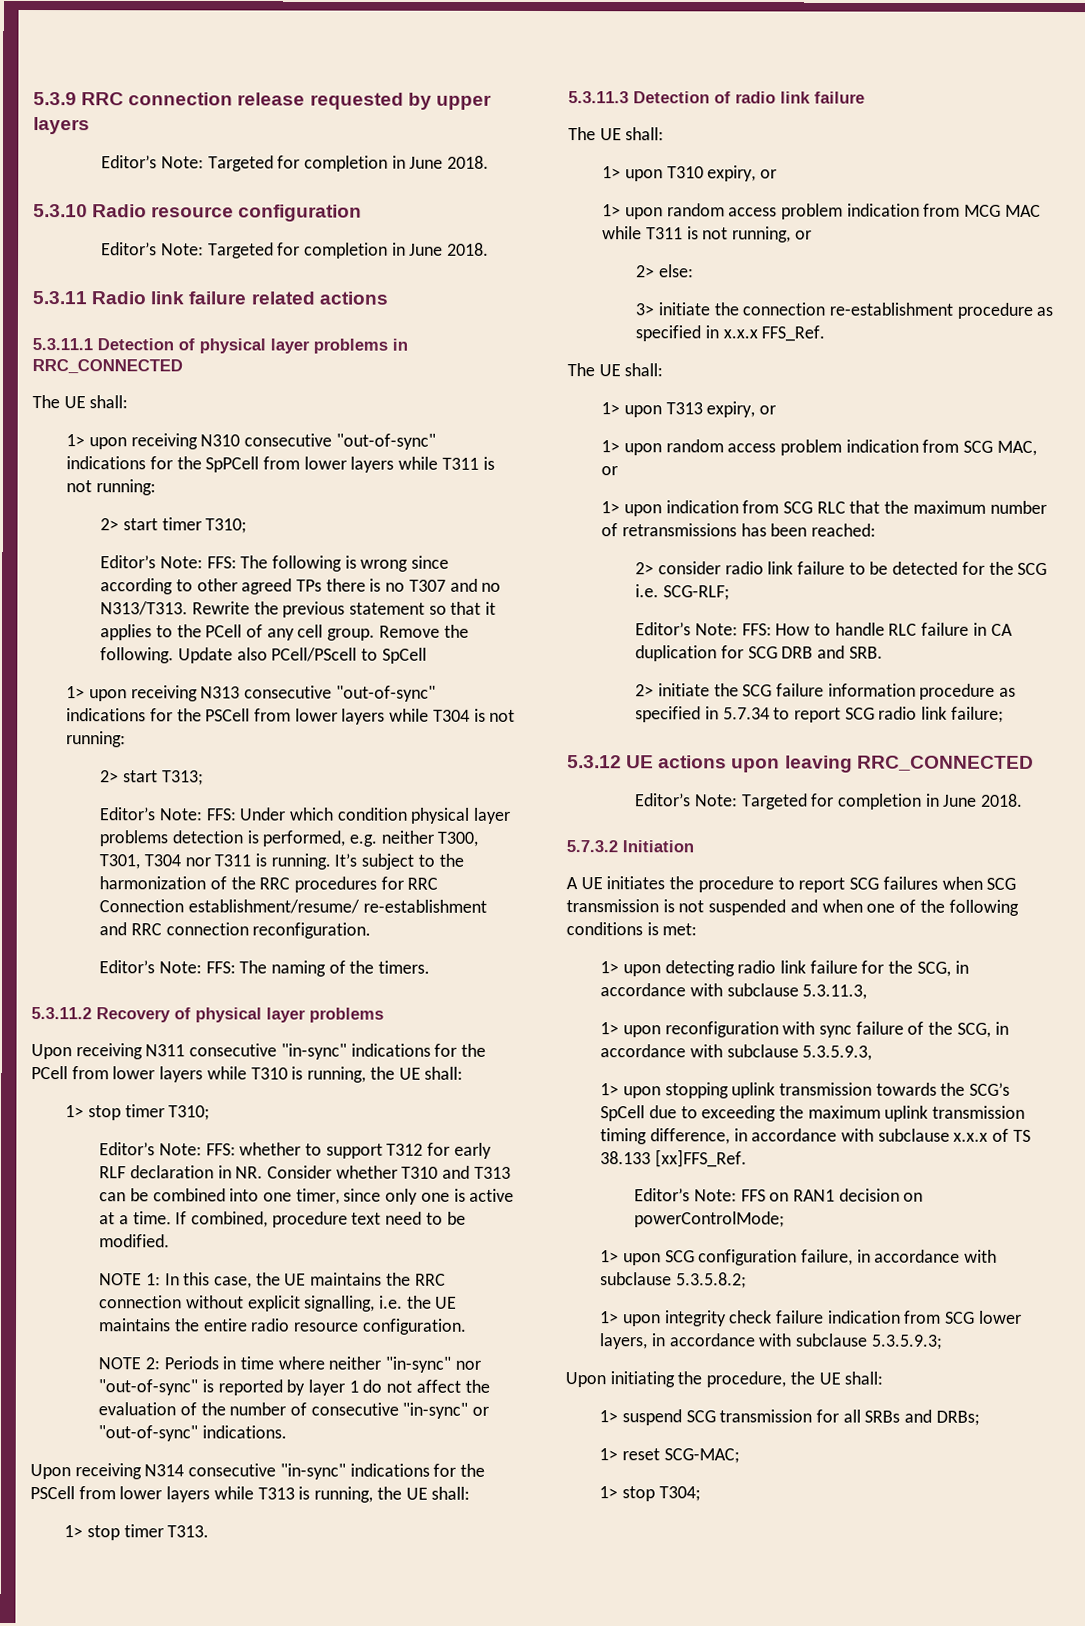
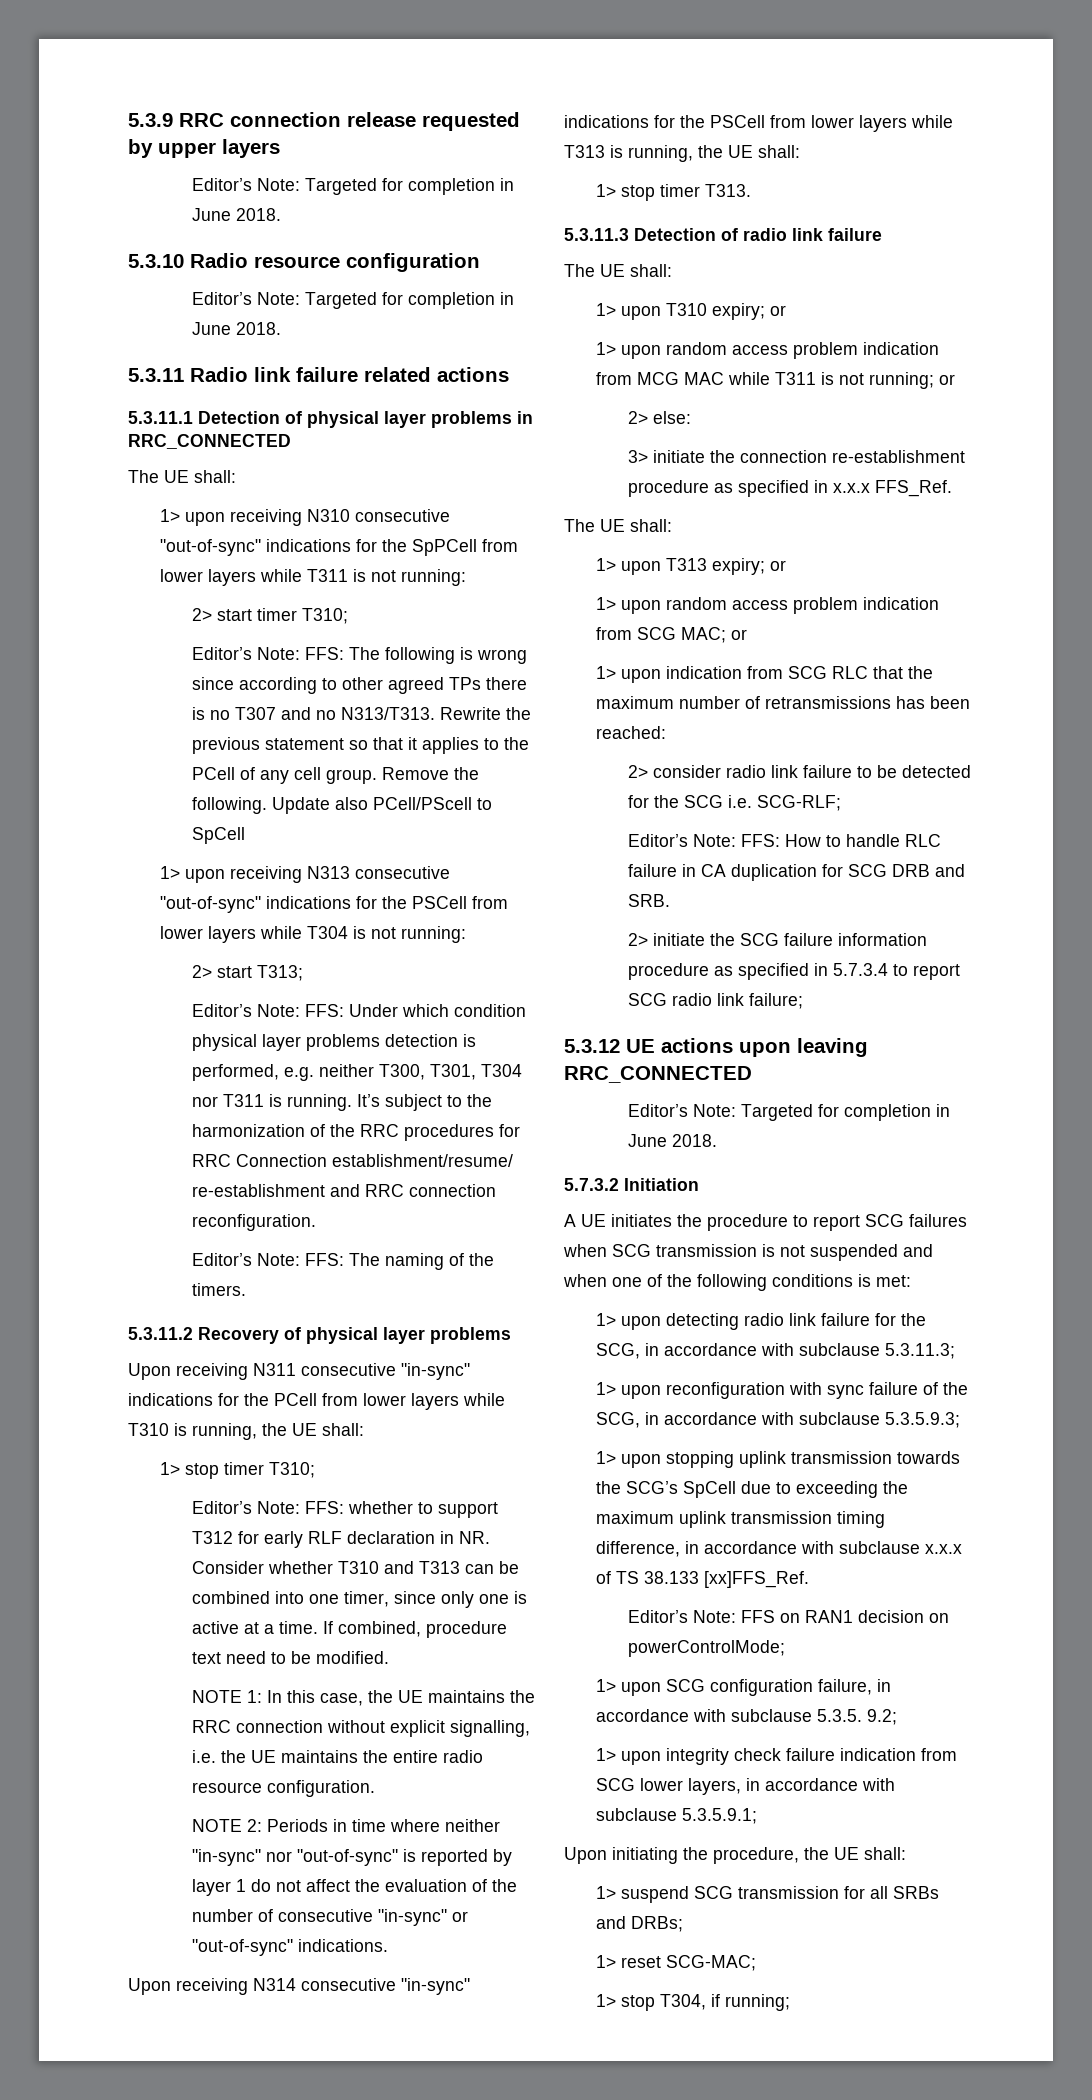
- 1> upon T310 expiry, or
+ 1> upon T310 expiry; or
- 1> upon random access problem indication from MCG MAC while T311 is not running, or
+ 1> upon random access problem indication from MCG MAC while T311 is not running; or
- 1> upon T313 expiry, or
+ 1> upon T313 expiry; or
- 1> upon random access problem indication from SCG MAC, or
+ 1> upon random access problem indication from SCG MAC; or
- 2> initiate the SCG failure information procedure as specified in 5.7.34 to report SCG radio link failure;
+ 2> initiate the SCG failure information procedure as specified in 5.7.3.4 to report SCG radio link failure;
- 1> upon detecting radio link failure for the SCG, in accordance with subclause 5.3.11.3,
+ 1> upon detecting radio link failure for the SCG, in accordance with subclause 5.3.11.3;
- 1> upon reconfiguration with sync failure of the SCG, in accordance with subclause 5.3.5.9.3,
+ 1> upon reconfiguration with sync failure of the SCG, in accordance with subclause 5.3.5.9.3;
- 1> upon SCG configuration failure, in accordance with subclause 5.3.5.8.2;
+ 1> upon SCG configuration failure, in accordance with subclause 5.3.5. 9.2;
- 1> upon integrity check failure indication from SCG lower layers, in accordance with subclause 5.3.5.9.3;
+ 1> upon integrity check failure indication from SCG lower layers, in accordance with subclause 5.3.5.9.1;
- 1> stop T304;
+ 1> stop T304, if running;

